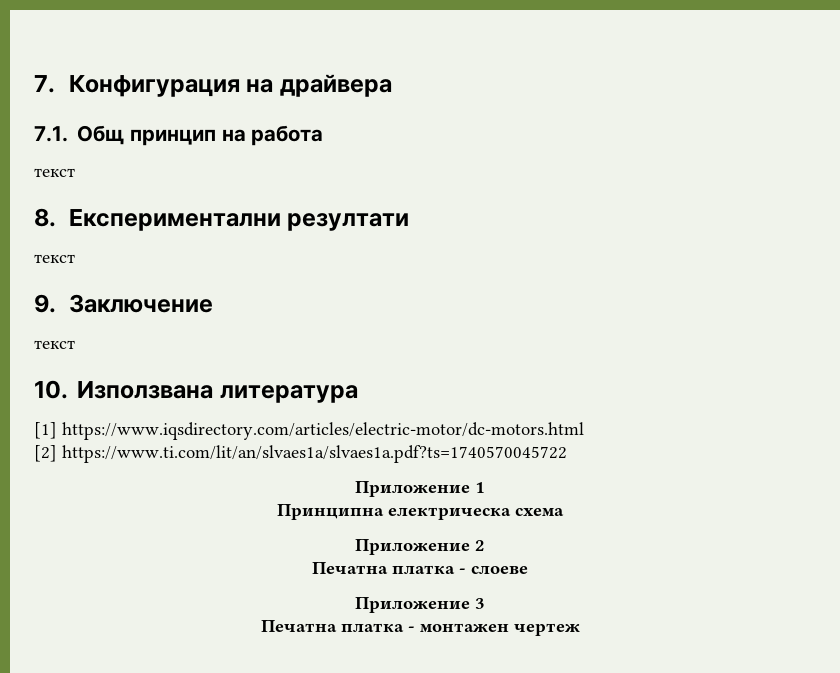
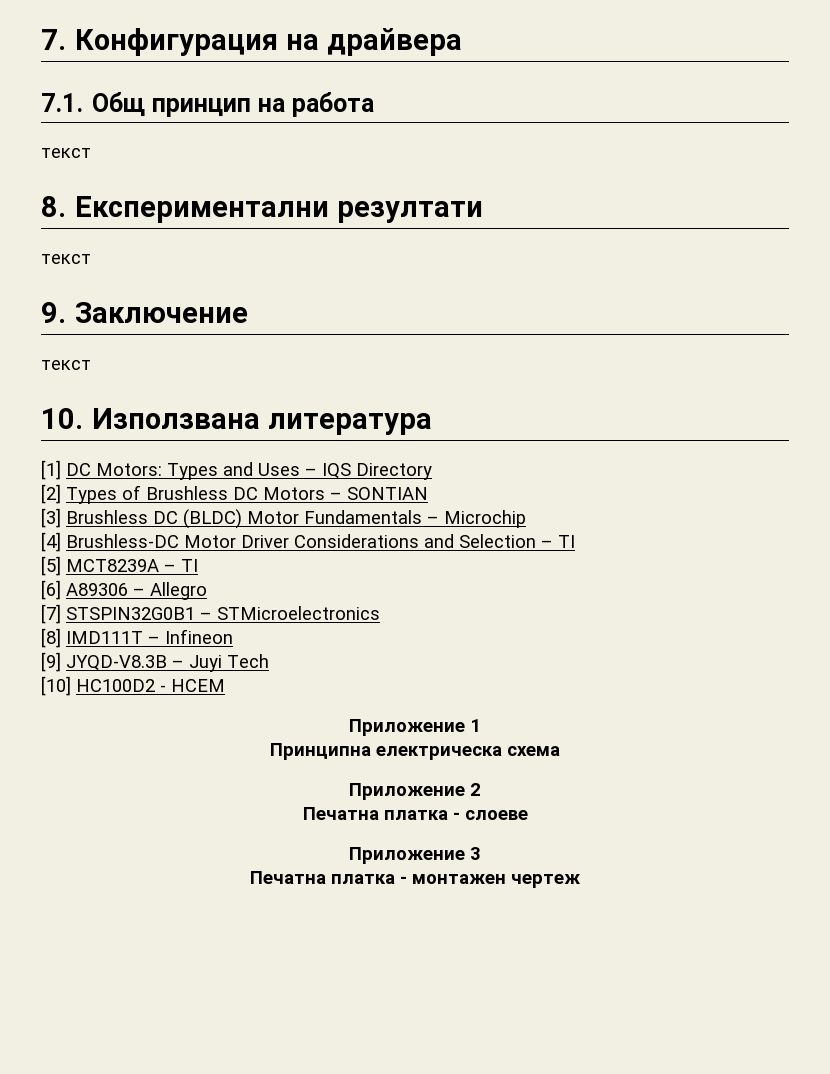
- [1] https://www.iqsdirectory.com/articles/electric-motor/dc-motors.html
- [2] https://www.ti.com/lit/an/slvaes1a/slvaes1a.pdf?ts=1740570045722
+ [1] DC Motors: Types and Uses – IQS Directory
+ [2] Types of Brushless DC Motors – SONTIAN
+ [3] Brushless DC (BLDC) Motor Fundamentals – Microchip
+ [4] Brushless-DC Motor Driver Considerations and Selection – TI
+ [5] MCT8239A – TI
+ [6] A89306 – Allegro
+ [7] STSPIN32G0B1 – STMicroelectronics
+ [8] IMD111T – Infineon
+ [9] JYQD-V8.3B – Juyi Tech
+ [10] HC100D2 - HCEM

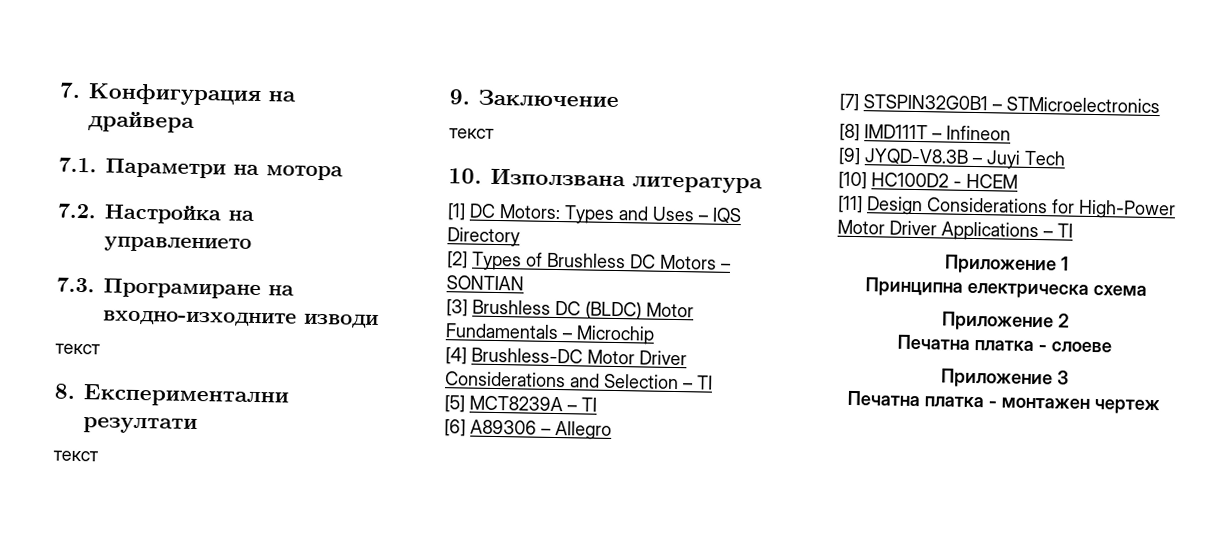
- 7.1. Общ принцип на работа
+ 7.1. Параметри на мотора
+ 7.2. Настройка на управлението
+ 7.3. Програмиране на входно-изходните изводи
+ [11] Design Considerations for High-Power Motor Driver Applications – TI

